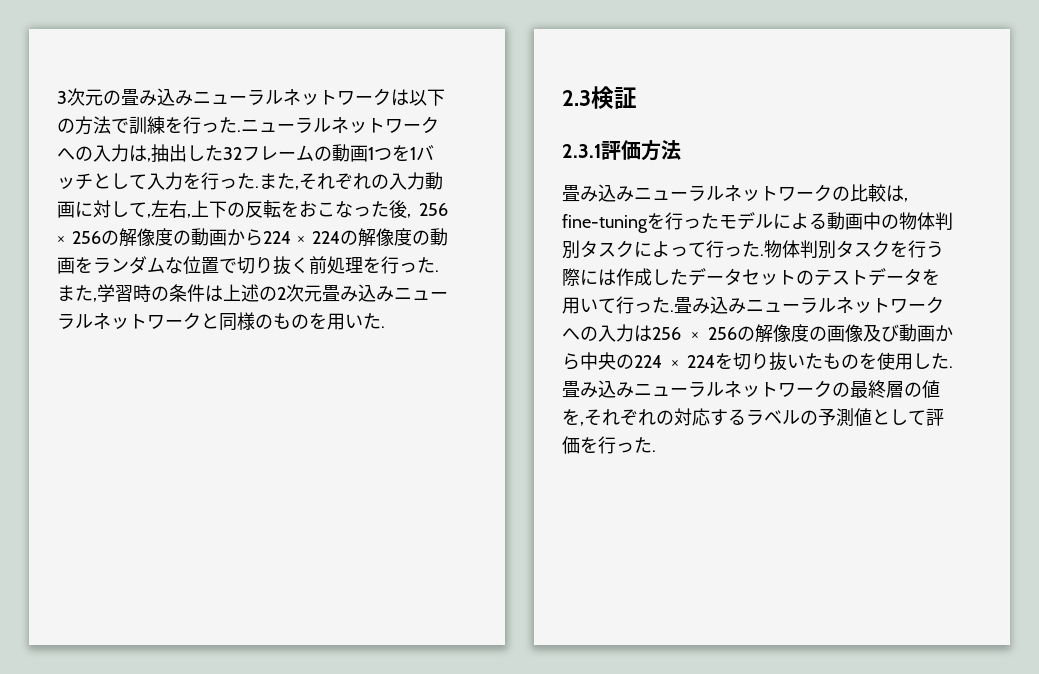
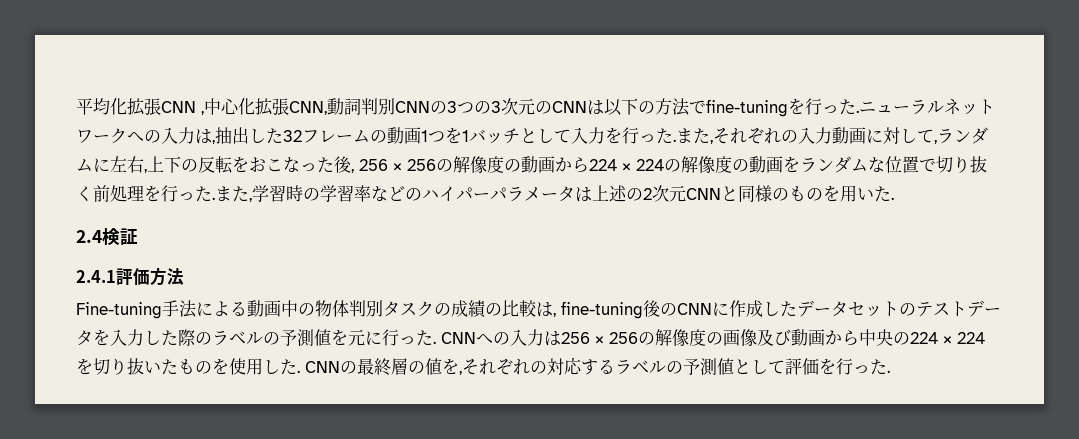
- 3次元の畳み込みニューラルネットワークは以下の方法で訓練を行った.
+ 平均化拡張CNN ,中心化拡張CNN,動詞判別CNNの3つの3次元のCNNは以下の方法でfine-tuningを行った.
- また,それぞれの入力動画に対して,左右,上下の反転をおこなった後, 256 × 256の解像度の動画から224 × 224の解像度の動画をランダムな位置で切り抜く前処理を行った.
+ また,それぞれの入力動画に対して,ランダムに左右,上下の反転をおこなった後, 256 × 256の解像度の動画から224 × 224の解像度の動画をランダムな位置で切り抜く前処理を行った.
- また,学習時の条件は上述の2次元畳み込みニューラルネットワークと同様のものを用いた.
+ また,学習時の学習率などのハイパーパラメータは上述の2次元CNNと同様のものを用いた.
- 2.3検証
+ 2.4検証
- 2.3.1評価方法
+ 2.4.1評価方法
- 畳み込みニューラルネットワークの比較は, fine-tuningを行ったモデルによる動画中の物体判別タスクによって行った.物体判別タスクを行う際には作成したデータセットのテストデータを用いて行った.畳み込みニューラルネットワークへの入力は256 × 256の解像度の画像及び動画から中央の224 × 224を切り抜いたものを使用した.
+ Fine-tuning手法による動画中の物体判別タスクの成績の比較は, fine-tuning後のCNNに作成したデータセットのテストデータを入力した際のラベルの予測値を元に行った. CNNへの入力は256 × 256の解像度の画像及び動画から中央の224 × 224を切り抜いたものを使用した.
- 畳み込みニューラルネットワークの最終層の値を,それぞれの対応するラベルの予測値として評価を行った.
+ CNNの最終層の値を,それぞれの対応するラベルの予測値として評価を行った.

